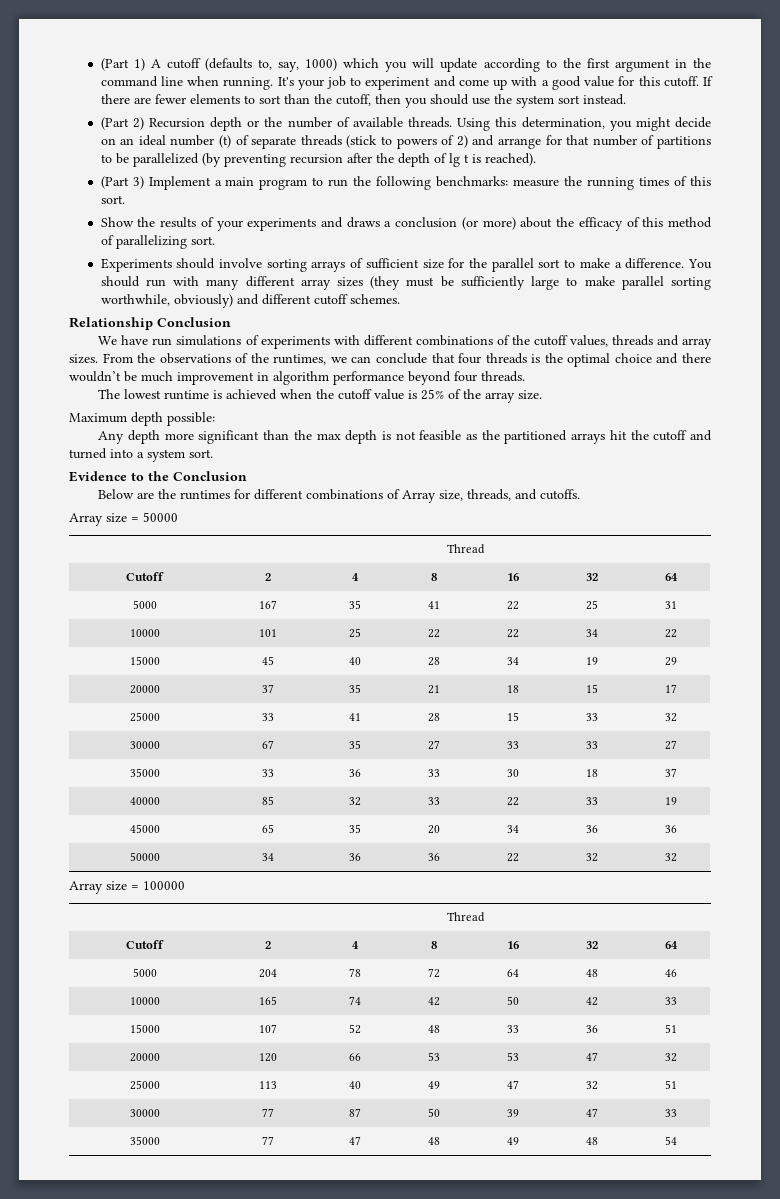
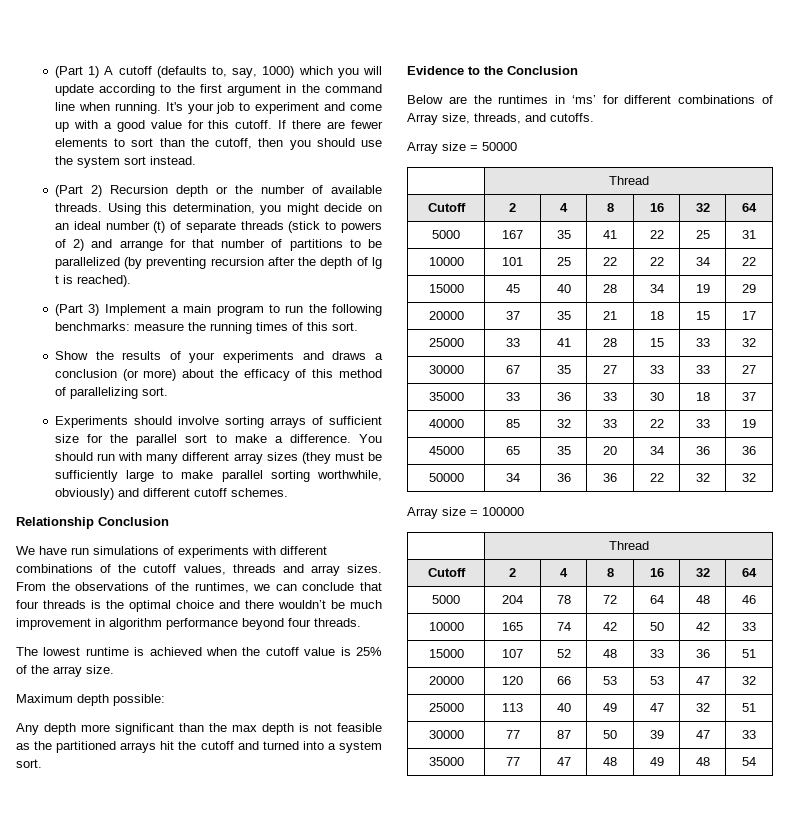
- Below are the runtimes for different combinations of Array size, threads, and cutoffs.
+ Below are the runtimes in ‘ms’ for different combinations of Array size, threads, and cutoffs.

